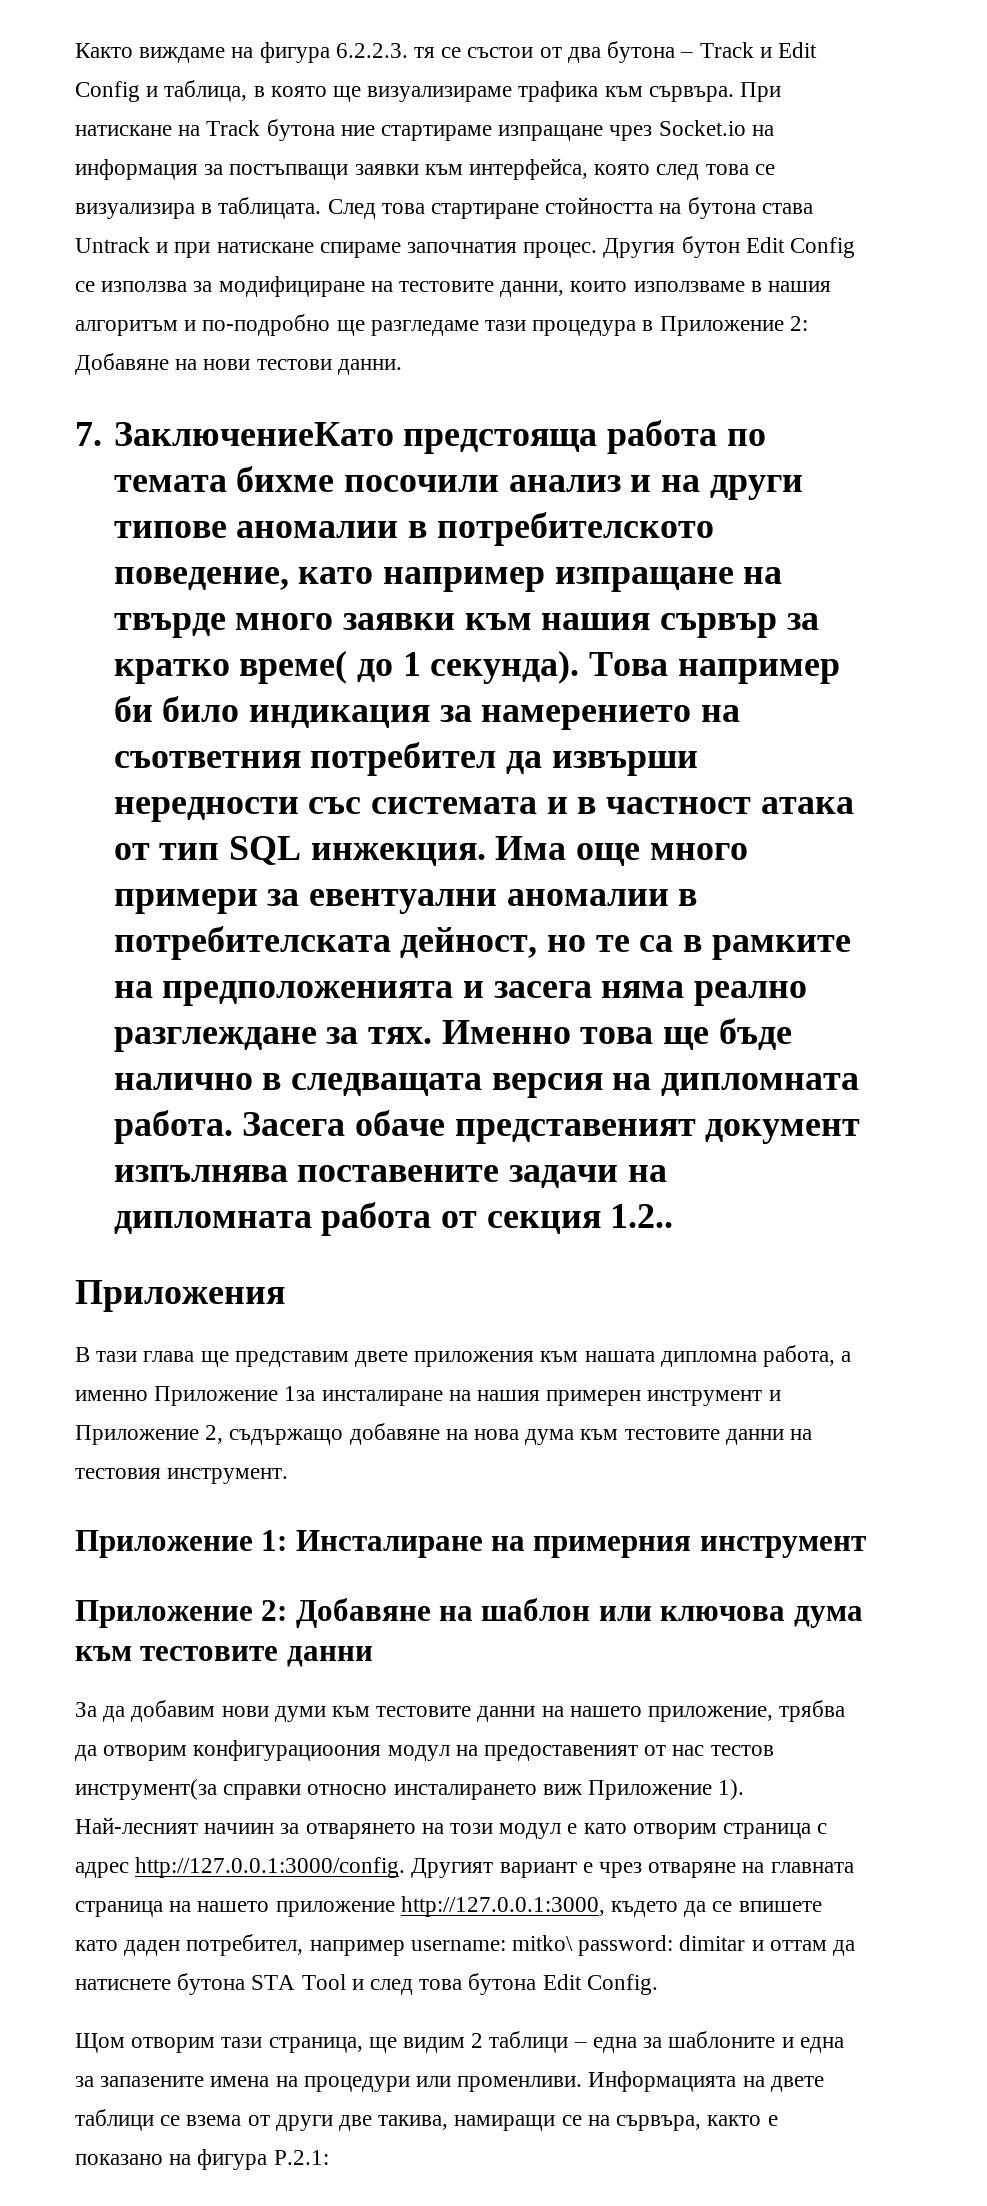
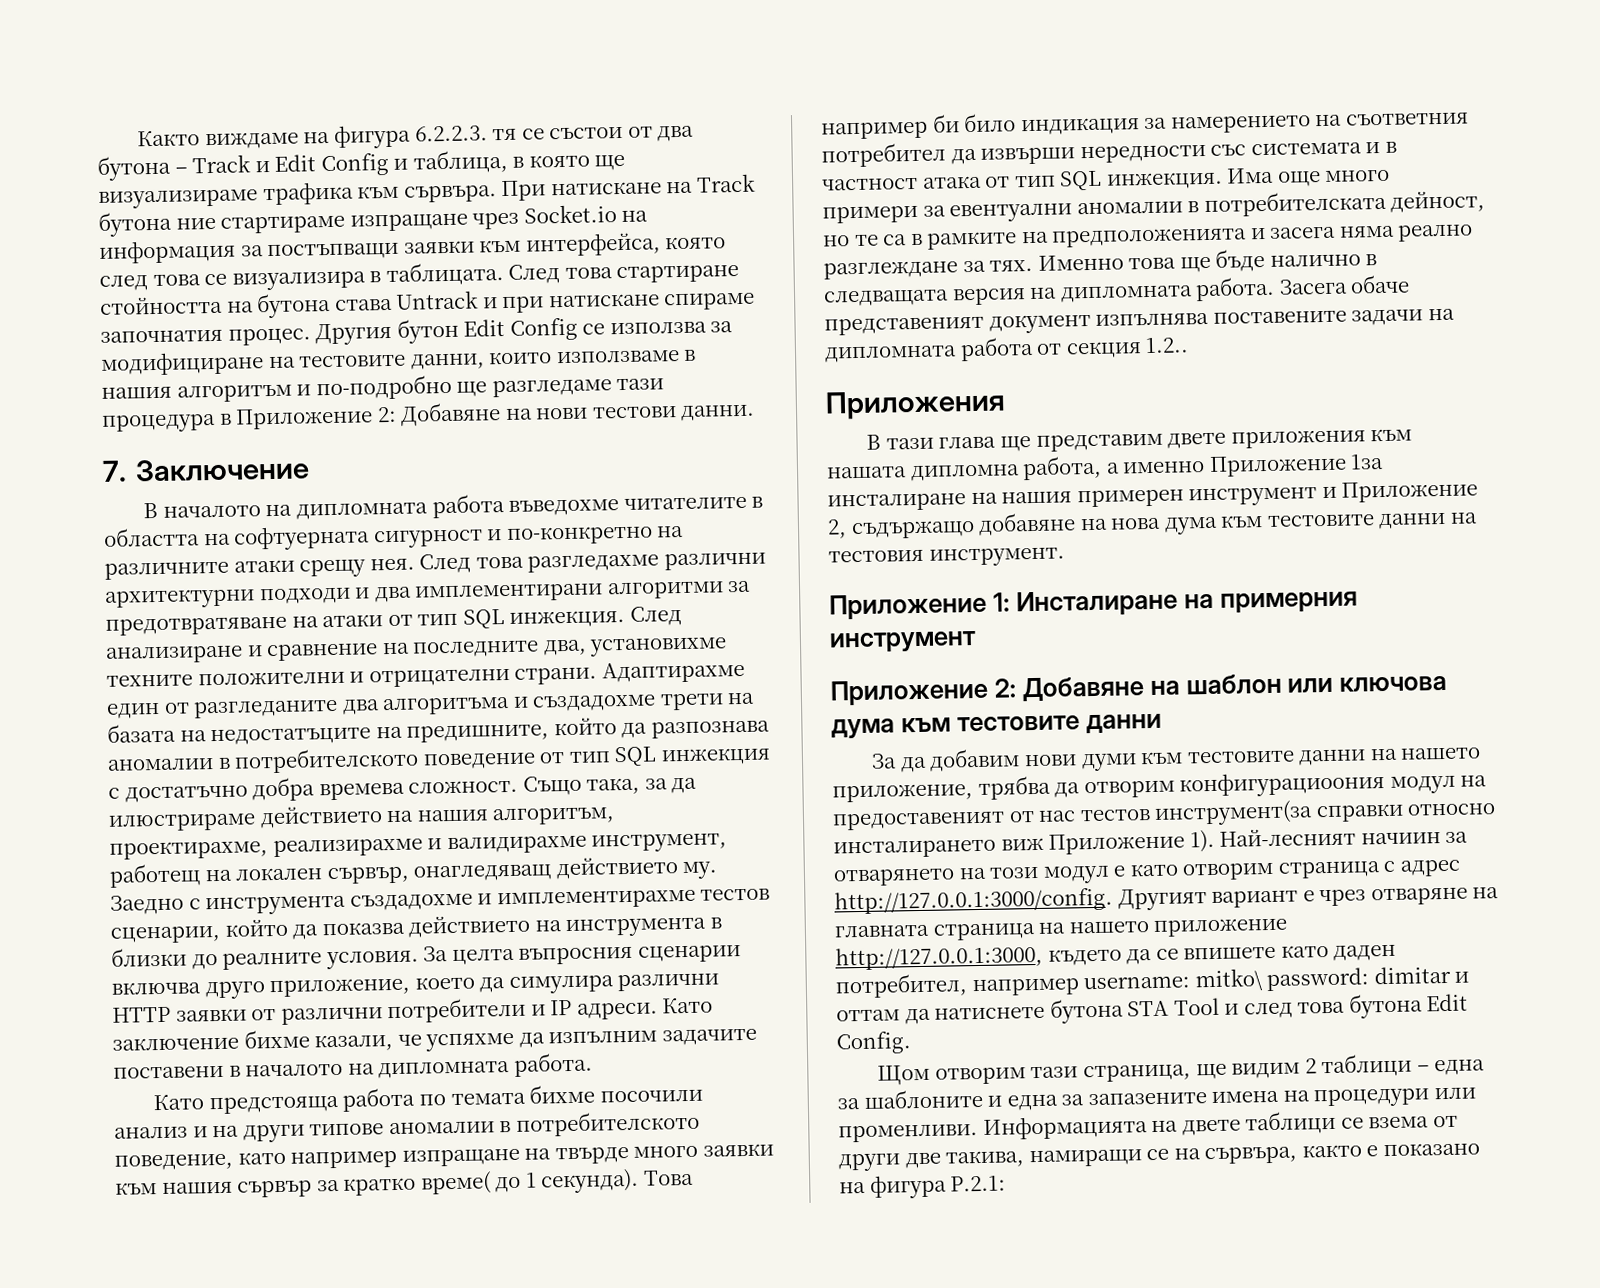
- 7. ЗаключениеКато предстояща работа по темата бихме посочили анализ и на други типове аномалии в потребителското поведение, като например изпращане на твърде много заявки към нашия сървър за кратко време( до 1 секунда).
+ 7. Заключение
+ В началото на дипломната работа въведохме читателите в областта на софтуерната сигурност и по-конкретно на различните атаки срещу нея. След това разгледахме различни архитектурни подходи и два имплементирани алгоритми за предотвратяване на атаки от тип SQL инжекция. След анализиране и сравнение на последните два, установихме техните положителни и отрицателни страни. Адаптирахме един от разгледаните два алгоритъма и създадохме трети на базата на недостатъците на предишните, който да разпознава аномалии в потребителското поведение от тип SQL инжекция с достатъчно добра времева сложност. Също така, за да илюстрираме действието на нашия алгоритъм, проектирахме, реализирахме и валидирахме инструмент, работещ на локален сървър, онагледяващ действието му. Заедно с инструмента създадохме и имплементирахме тестов сценарии, който да показва действието на инструмента в близки до реалните условия. За целта въпросния сценарии включва друго приложение, което да симулира различни HTTP заявки от различни потребители и IP адреси. Като заключение бихме казали, че успяхме да изпълним задачите поставени в началото на дипломната работа.
+ Като предстояща работа по темата бихме посочили анализ и на други типове аномалии в потребителското поведение, като например изпращане на твърде много заявки към нашия сървър за кратко време( до 1 секунда).

